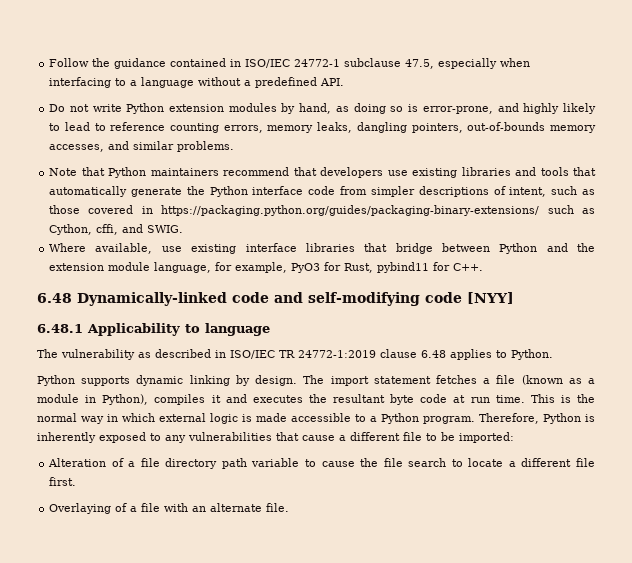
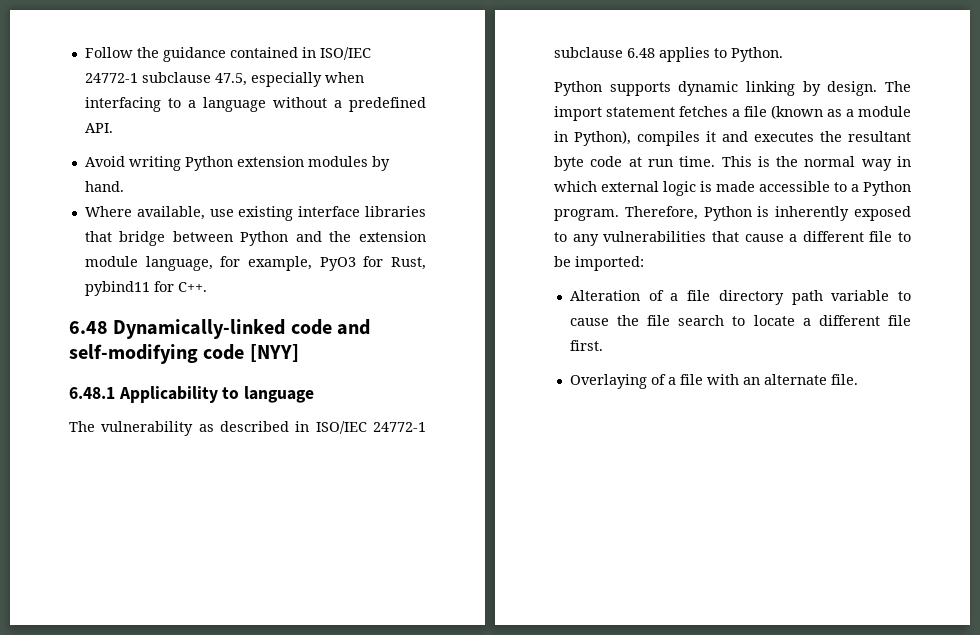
- Do not write Python extension modules by hand, as doing so is error-prone, and highly likely to lead to reference counting errors, memory leaks, dangling pointers, out-of-bounds memory accesses, and similar problems.
- Note that Python maintainers recommend that developers use existing libraries and tools that automatically generate the Python interface code from simpler descriptions of intent, such as those covered in https://packaging.python.org/guides/packaging-binary-extensions/ such as Cython, cffi, and SWIG.
+ Avoid writing Python extension modules by hand.
- The vulnerability as described in ISO/IEC TR 24772-1:2019 clause 6.48 applies to Python.
+ The vulnerability as described in ISO/IEC 24772-1 subclause 6.48 applies to Python.

